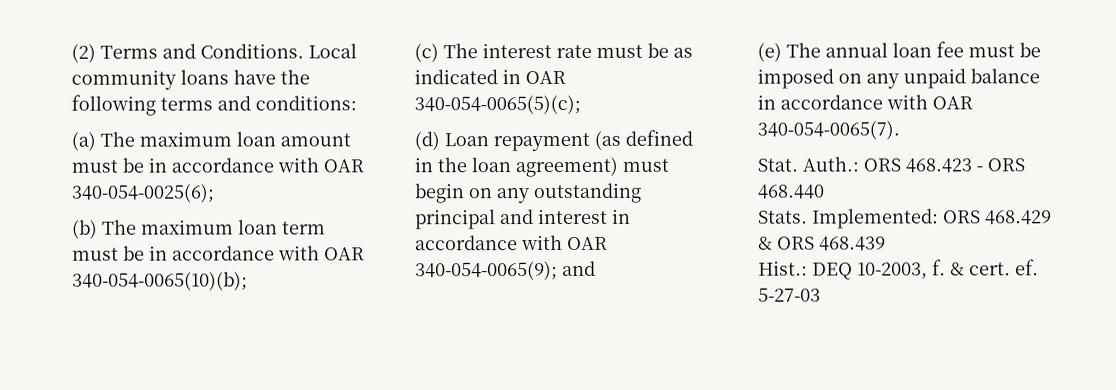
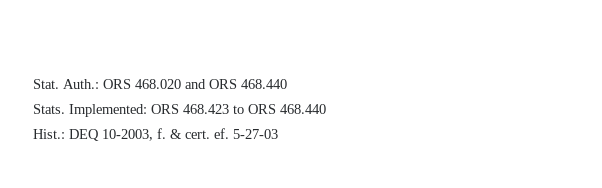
- (2) Terms and Conditions. Local community loans have the following terms and conditions:
- (a) The maximum loan amount must be in accordance with OAR 340-054-0025(6);
- (b) The maximum loan term must be in accordance with OAR 340-054-0065(10)(b);
- (c) The interest rate must be as indicated in OAR 340-054-0065(5)(c);
- (d) Loan repayment (as defined in the loan agreement) must begin on any outstanding principal and interest in accordance with OAR 340-054-0065(9); and
- (e) The annual loan fee must be imposed on any unpaid balance in accordance with OAR 340-054-0065(7).
- Auth.: ORS 468.423 - ORS 468.440
+ Auth.: ORS 468.020 and ORS 468.440
- Implemented: ORS 468.429 & ORS 468.439
+ Implemented: ORS 468.423 to ORS 468.440

